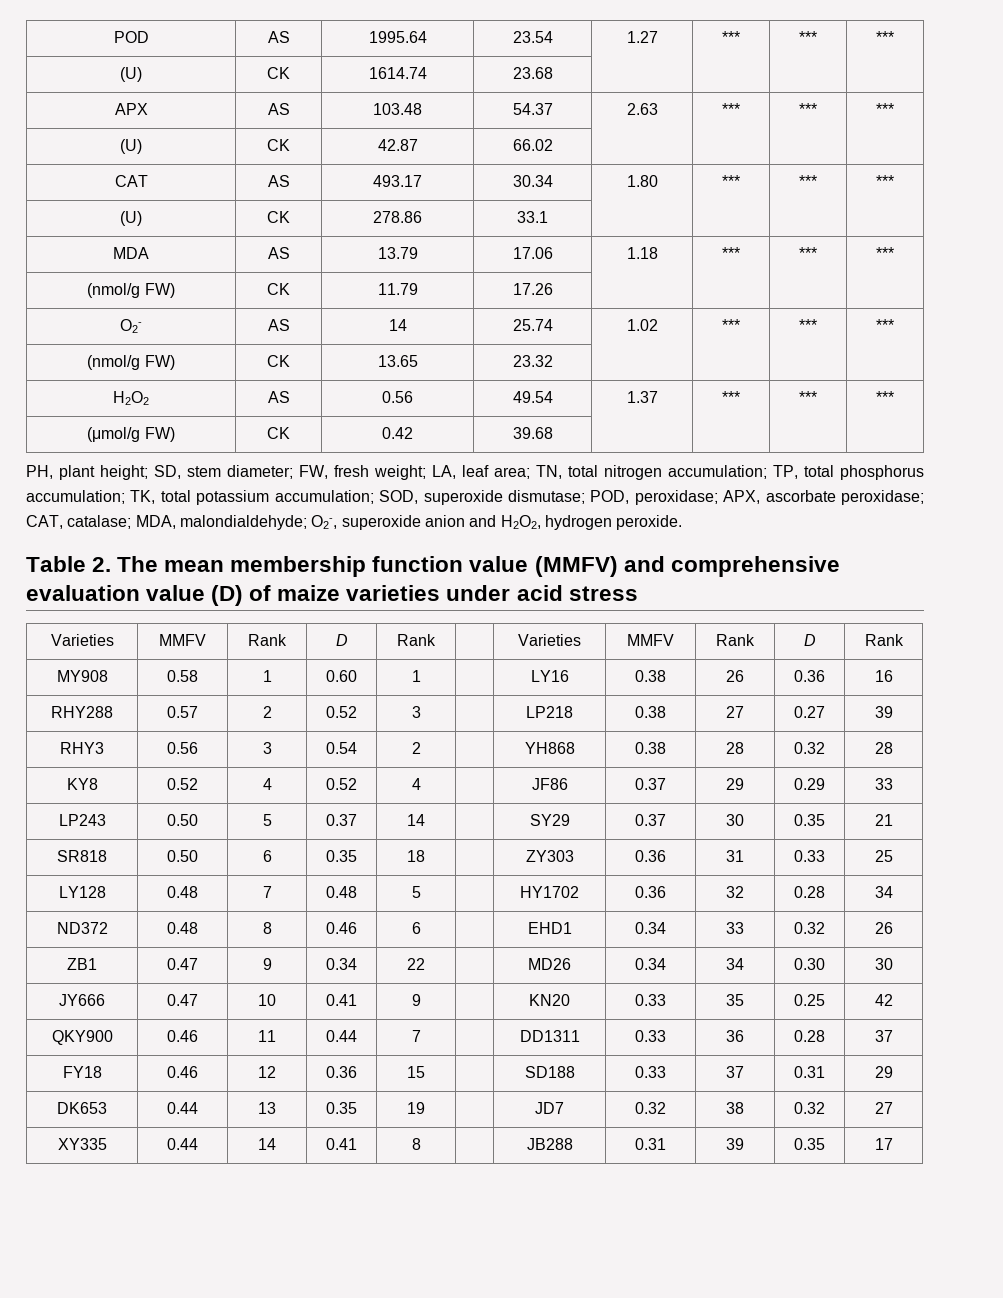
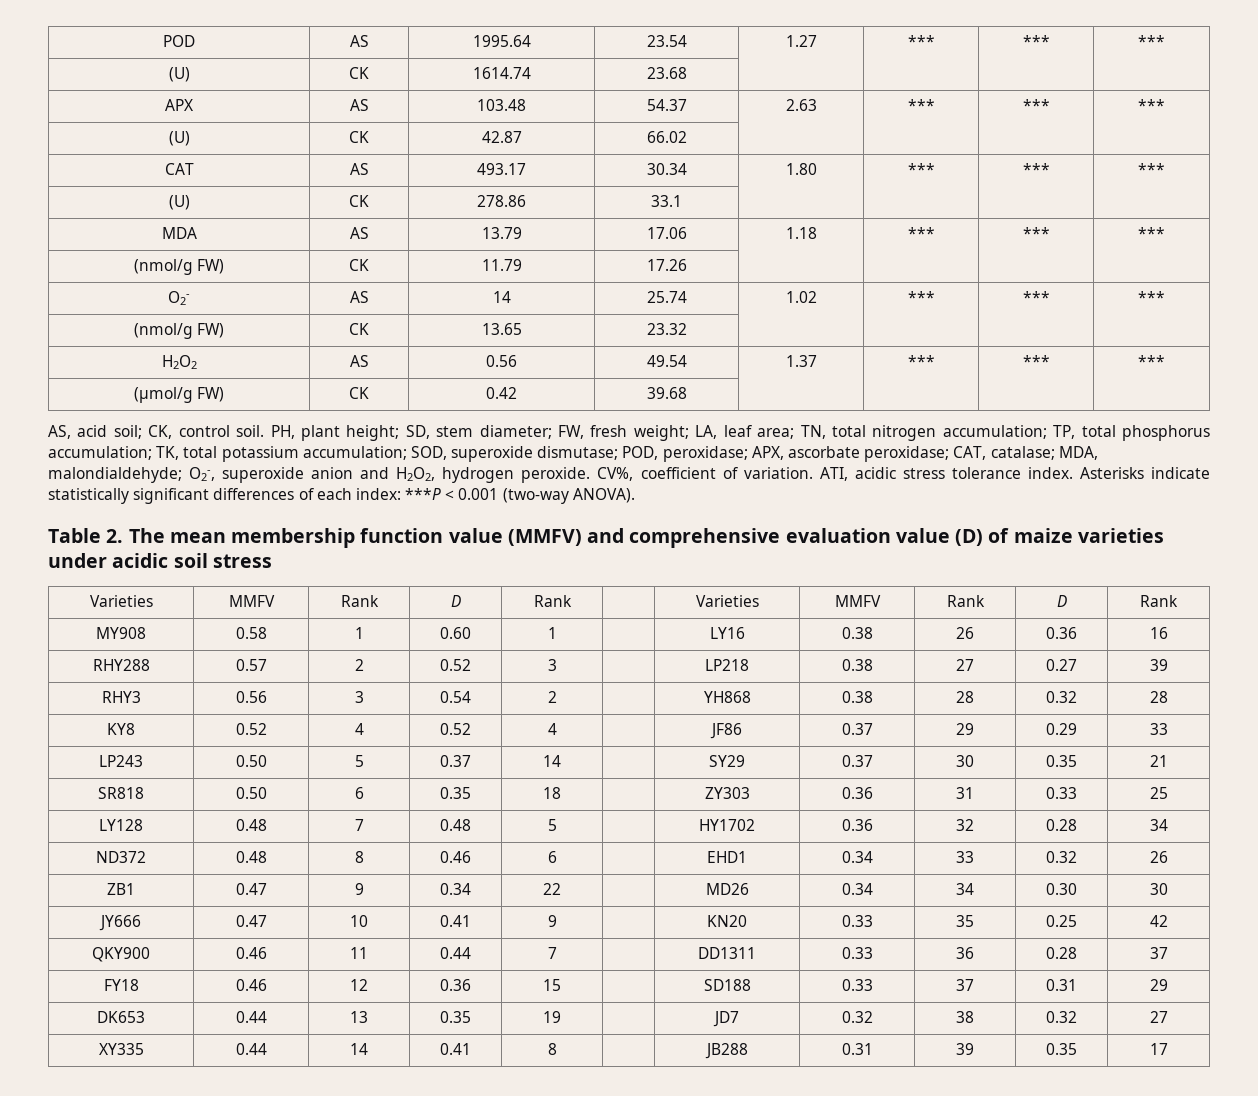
+ AS, acid soil; CK, control soil.
+ CV%, coefficient of variation. ATI, acidic stress tolerance index. Asterisks indicate statistically significant differences of each index: ***P < 0.001 (two-way ANOVA).
- Table 2. The mean membership function value (MMFV) and comprehensive evaluation value (D) of maize varieties under acid stress
+ Table 2. The mean membership function value (MMFV) and comprehensive evaluation value (D) of maize varieties under acidic soil stress

